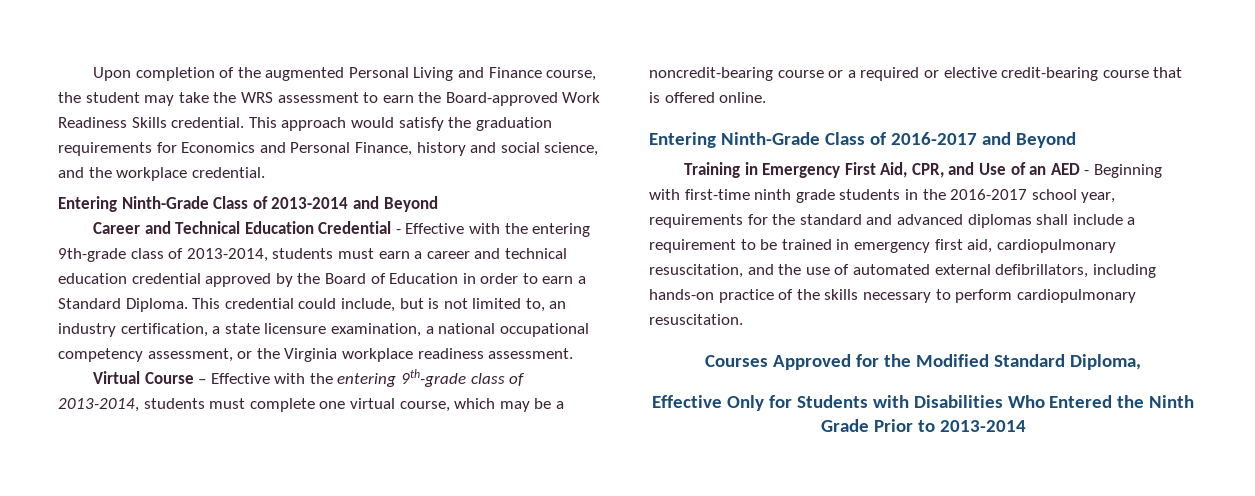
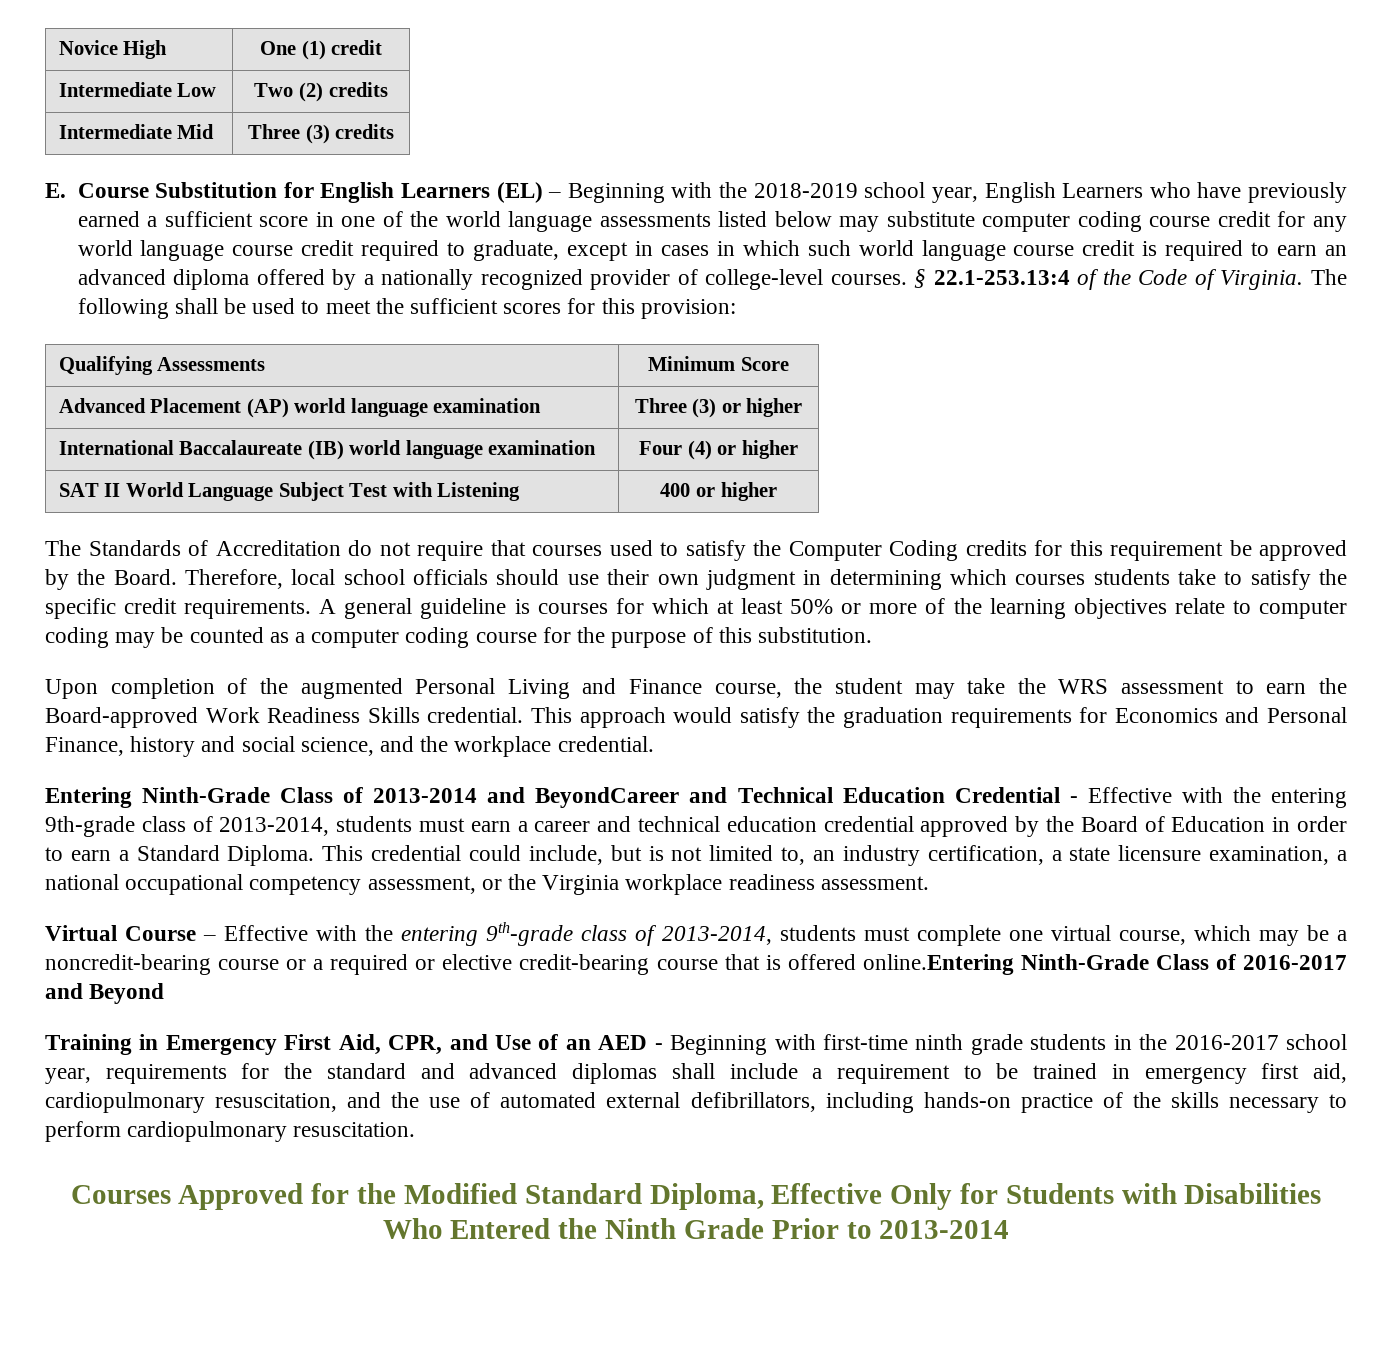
+ Novice High | One (1) credit
+ Intermediate Low | Two (2) credits
+ Intermediate Mid | Three (3) credits
+ E. Course Substitution for English Learners (EL) – Beginning with the 2018-2019 school year, English Learners who have previously earned a sufficient score in one of the world language assessments listed below may substitute computer coding course credit for any world language course credit required to graduate, except in cases in which such world language course credit is required to earn an advanced diploma offered by a nationally recognized provider of college-level courses. § 22.1-253.13:4 of the Code of Virginia. The following shall be used to meet the sufficient scores for this provision:
+ Qualifying Assessments | Minimum Score
+ Advanced Placement (AP) world language examination | Three (3) or higher
+ International Baccalaureate (IB) world language examination | Four (4) or higher
+ SAT II World Language Subject Test with Listening | 400 or higher
+ The Standards of Accreditation do not require that courses used to satisfy the Computer Coding credits for this requirement be approved by the Board. Therefore, local school officials should use their own judgment in determining which courses students take to satisfy the specific credit requirements. A general guideline is courses for which at least 50% or more of the learning objectives relate to computer coding may be counted as a computer coding course for the purpose of this substitution.
- Entering Ninth-Grade Class of 2013-2014 and Beyond
- Career and Technical Education Credential - Effective with the entering 9th-grade class of 2013-2014, students must earn a career and technical education credential approved by the Board of Education in order to earn a Standard Diploma.
+ Entering Ninth-Grade Class of 2013-2014 and BeyondCareer and Technical Education Credential - Effective with the entering 9th-grade class of 2013-2014, students must earn a career and technical education credential approved by the Board of Education in order to earn a Standard Diploma.
- Virtual Course – Effective with the entering 9th-grade class of 2013-2014, students must complete one virtual course, which may be a noncredit-bearing course or a required or elective credit-bearing course that is offered online.
- Entering Ninth-Grade Class of 2016-2017 and Beyond
+ Virtual Course – Effective with the entering 9th-grade class of 2013-2014, students must complete one virtual course, which may be a noncredit-bearing course or a required or elective credit-bearing course that is offered online.Entering Ninth-Grade Class of 2016-2017 and Beyond
- Courses Approved for the Modified Standard Diploma,
- Effective Only for Students with Disabilities Who Entered the Ninth Grade Prior to 2013-2014
+ Courses Approved for the Modified Standard Diploma, Effective Only for Students with Disabilities Who Entered the Ninth Grade Prior to 2013-2014

